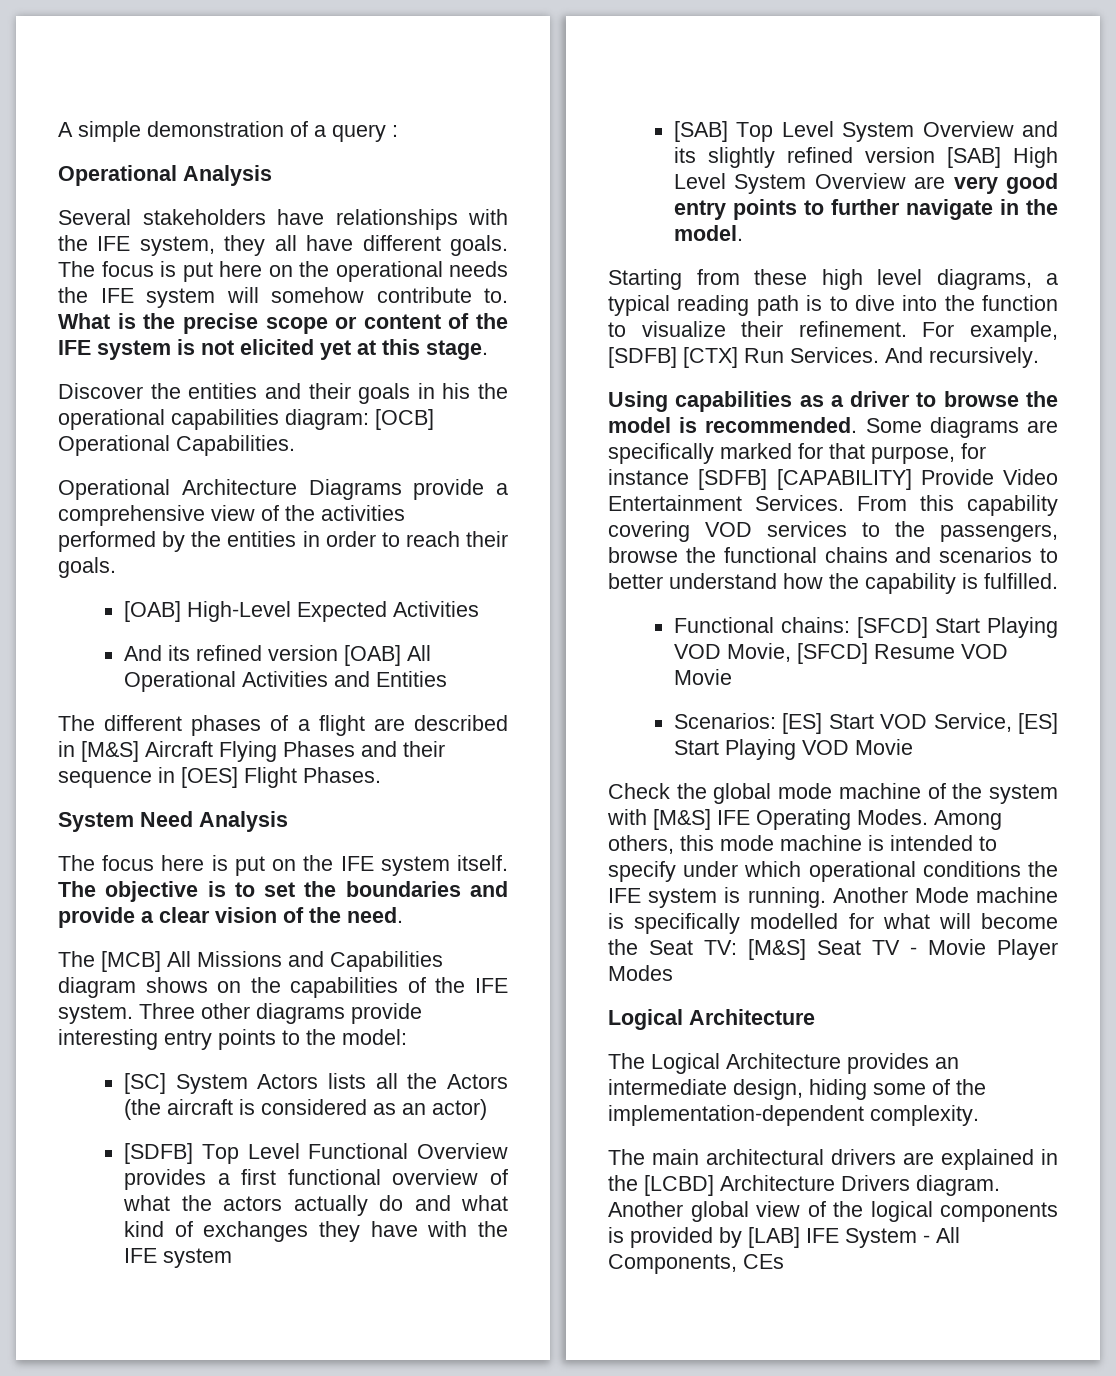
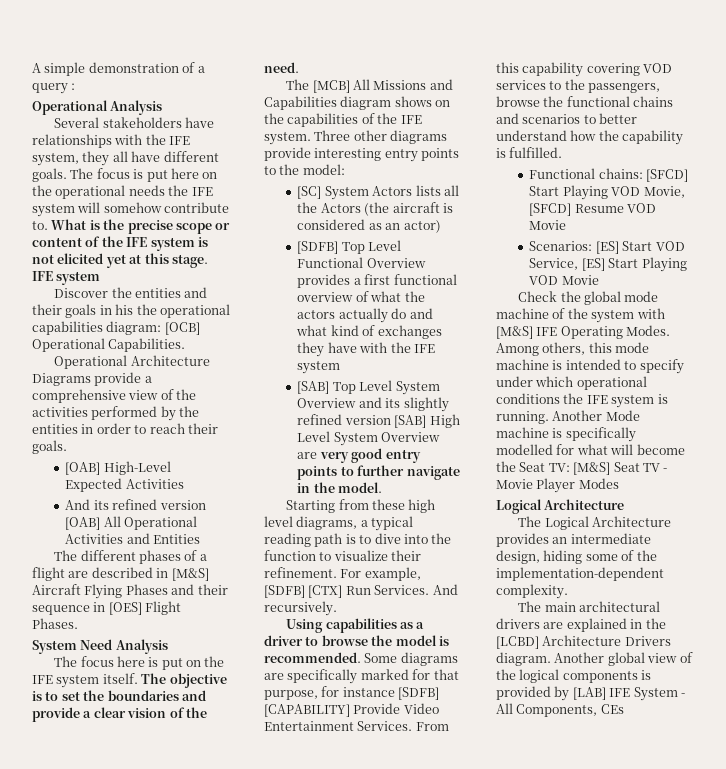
- What is the precise scope or content of the IFE system is not elicited yet at this stage.
+ What is the precise scope or content of the IFE system is not elicited yet at this stage. IFE system

